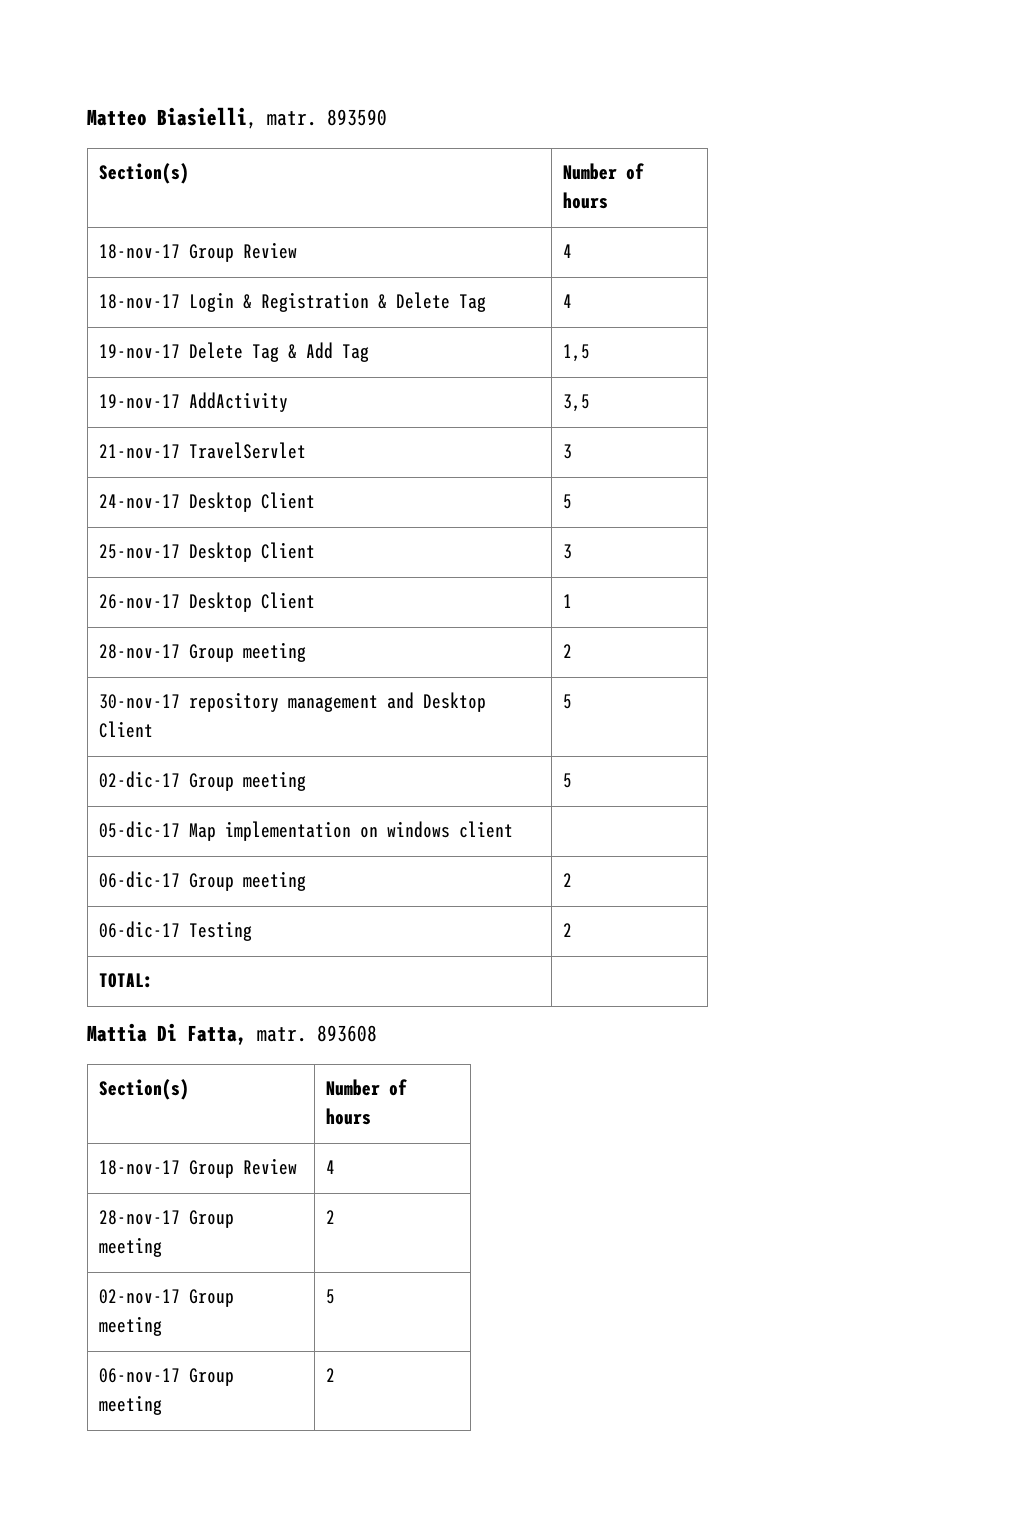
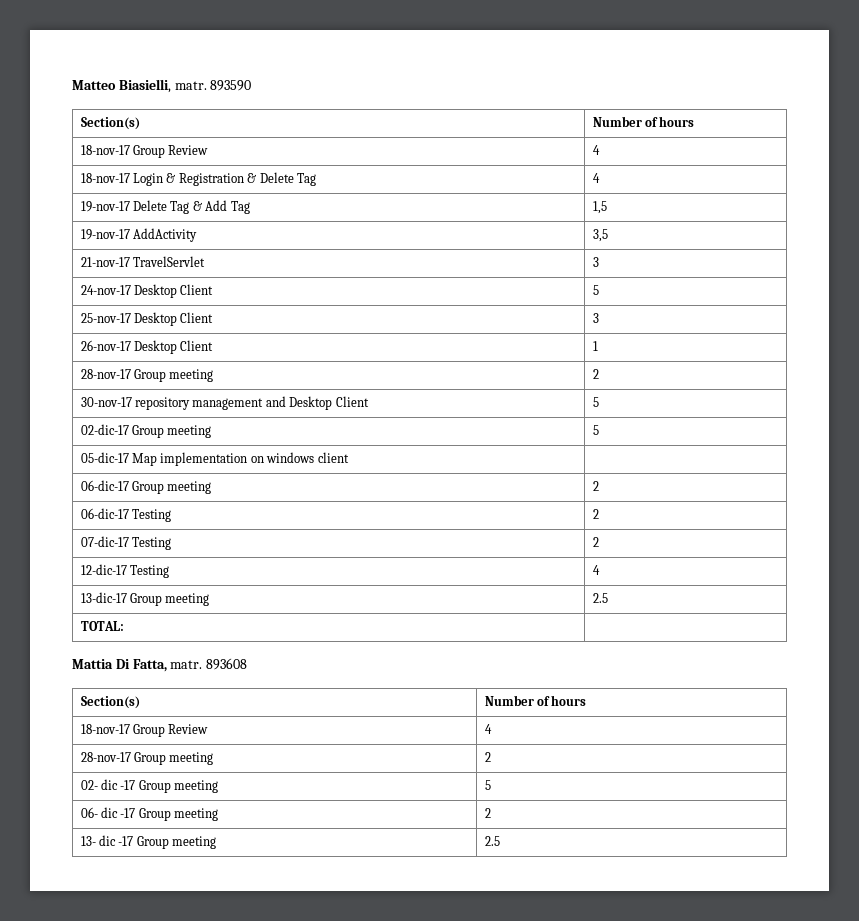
+ 07-dic-17 Testing | 2
+ 12-dic-17 Testing | 4
+ 13-dic-17 Group meeting | 2.5
- 02-nov-17 Group meeting | 5
- 06-nov-17 Group meeting | 2
+ 02- dic -17 Group meeting | 5
+ 06- dic -17 Group meeting | 2
+ 13- dic -17 Group meeting | 2.5

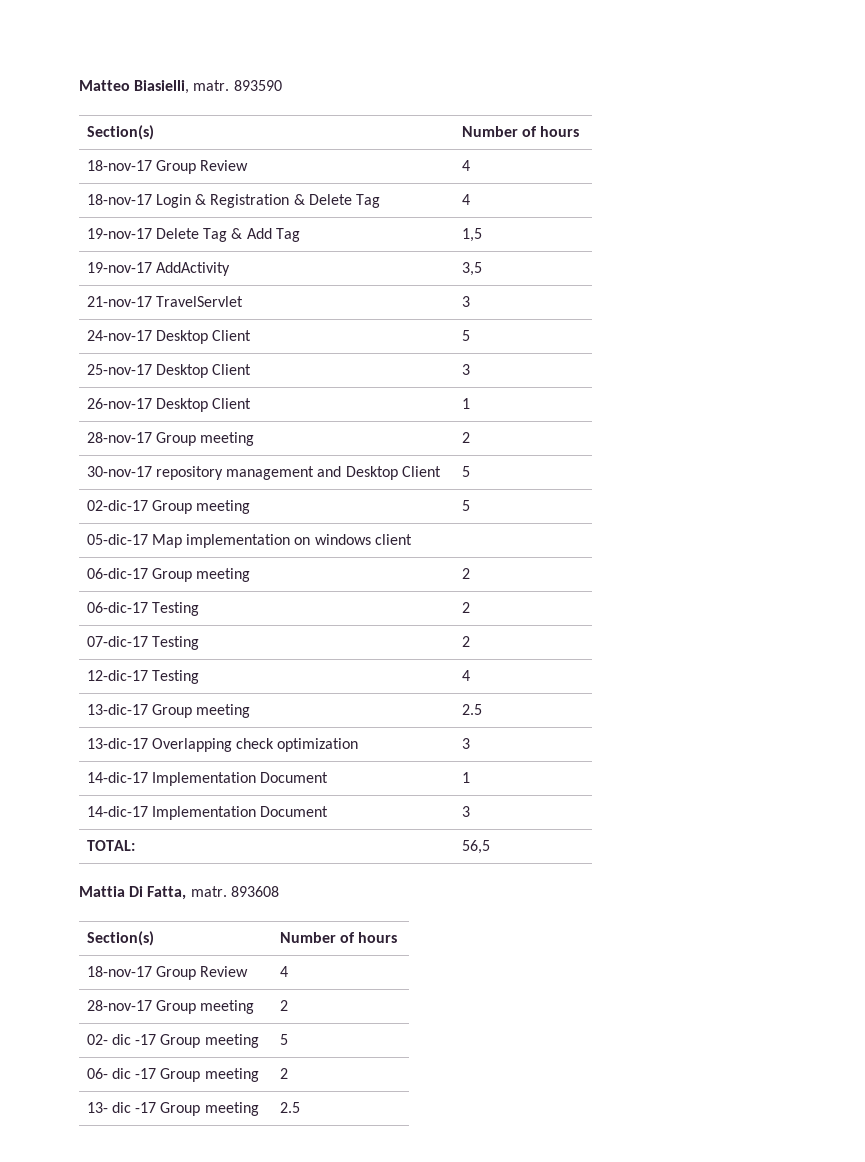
+ 13-dic-17 Overlapping check optimization | 3
+ 14-dic-17 Implementation Document | 1
+ 14-dic-17 Implementation Document | 3
- TOTAL: |
+ TOTAL: | 56,5

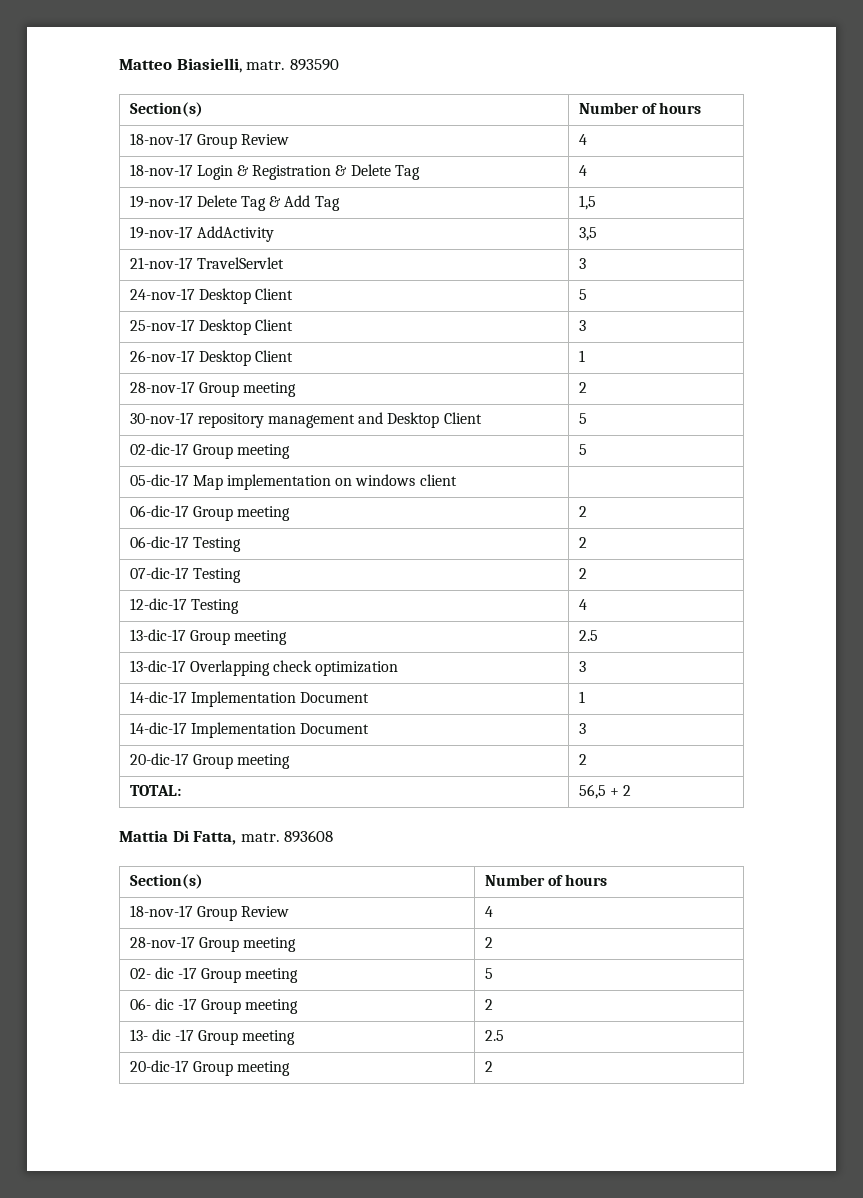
  14-dic-17 Implementation Document | 3
+ 20-dic-17 Group meeting | 2
- TOTAL: | 56,5
+ TOTAL: | 56,5 + 2
  13- dic -17 Group meeting | 2.5
+ 20-dic-17 Group meeting | 2

